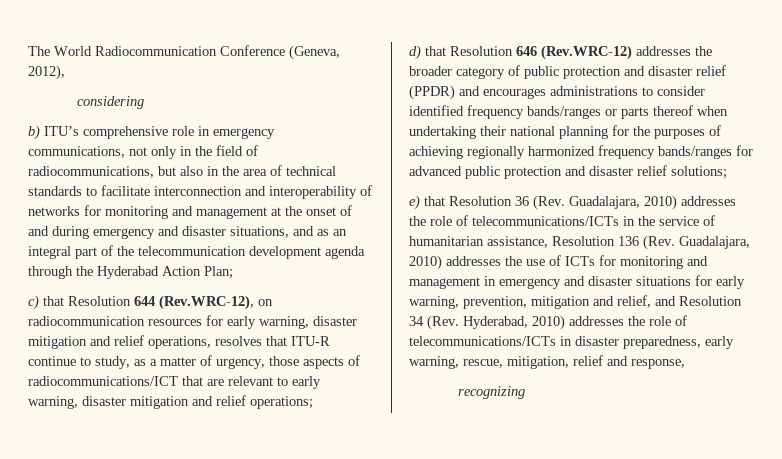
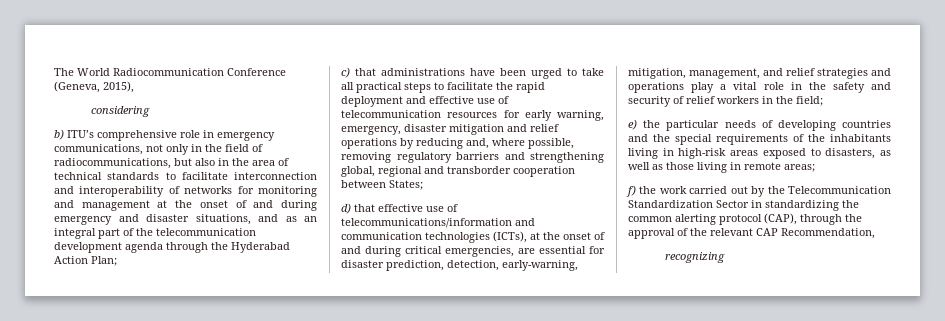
- The World Radiocommunication Conference (Geneva, 2012),
+ The World Radiocommunication Conference (Geneva, 2015),
- c) that Resolution 644 (Rev.WRC-12), on radiocommunication resources for early warning, disaster mitigation and relief operations, resolves that ITU-R continue to study, as a matter of urgency, those aspects of radiocommunications/ICT that are relevant to early warning, disaster mitigation and relief operations;
- d) that Resolution 646 (Rev.WRC-12) addresses the broader category of public protection and disaster relief (PPDR) and encourages administrations to consider identified frequency bands/ranges or parts thereof when undertaking their national planning for the purposes of achieving regionally harmonized frequency bands/ranges for advanced public protection and disaster relief solutions;
- e) that Resolution 36 (Rev. Guadalajara, 2010) addresses the role of telecommunications/ICTs in the service of humanitarian assistance, Resolution 136 (Rev. Guadalajara, 2010) addresses the use of ICTs for monitoring and management in emergency and disaster situations for early warning, prevention, mitigation and relief, and Resolution 34 (Rev. Hyderabad, 2010) addresses the role of telecommunications/ICTs in disaster preparedness, early warning, rescue, mitigation, relief and response,
+ c) that administrations have been urged to take all practical steps to facilitate the rapid deployment and effective use of telecommunication resources for early warning, emergency, disaster mitigation and relief operations by reducing and, where possible, removing regulatory barriers and strengthening global, regional and transborder cooperation between States;
+ d) that effective use of telecommunications/information and communication technologies (ICTs), at the onset of and during critical emergencies, are essential for disaster prediction, detection, early-warning, mitigation, management, and relief strategies and operations play a vital role in the safety and security of relief workers in the field;
+ e) the particular needs of developing countries and the special requirements of the inhabitants living in high-risk areas exposed to disasters, as well as those living in remote areas;
+ f) the work carried out by the Telecommunication Standardization Sector in standardizing the common alerting protocol (CAP), through the approval of the relevant CAP Recommendation,

